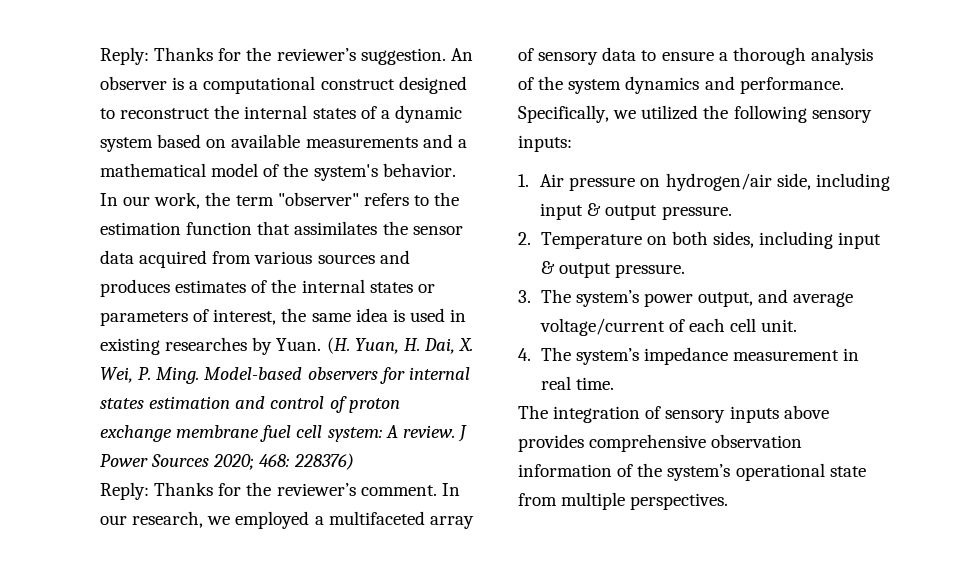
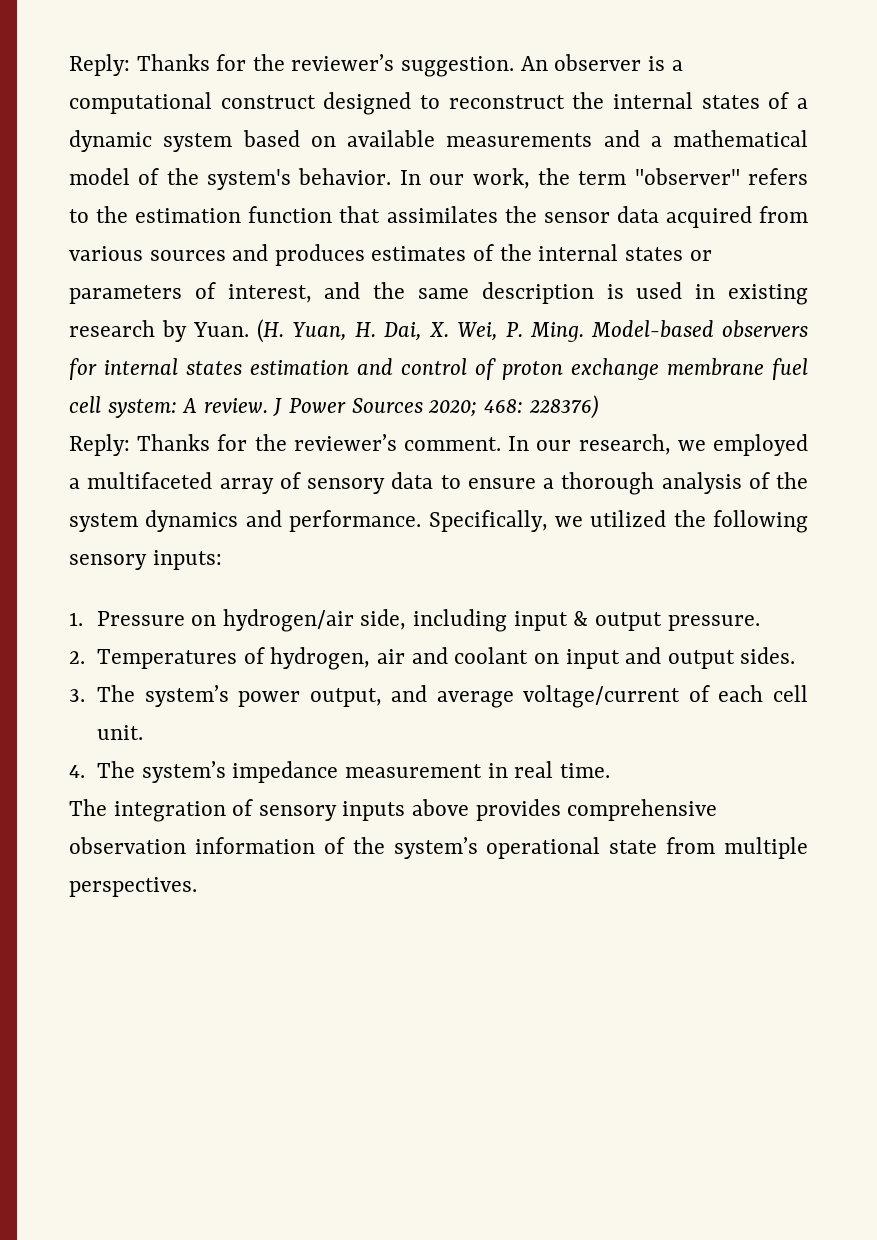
- In our work, the term "observer" refers to the estimation function that assimilates the sensor data acquired from various sources and produces estimates of the internal states or parameters of interest, the same idea is used in existing researches by Yuan.
+ In our work, the term "observer" refers to the estimation function that assimilates the sensor data acquired from various sources and produces estimates of the internal states or parameters of interest, and the same description is used in existing research by Yuan.
- 1. Air pressure on hydrogen/air side, including input & output pressure.
+ 1. Pressure on hydrogen/air side, including input & output pressure.
- 2. Temperature on both sides, including input & output pressure.
+ 2. Temperatures of hydrogen, air and coolant on input and output sides.

